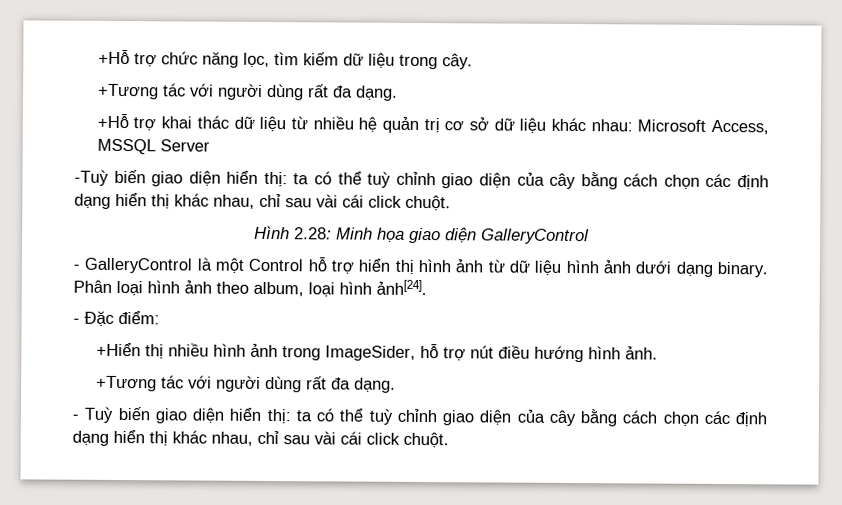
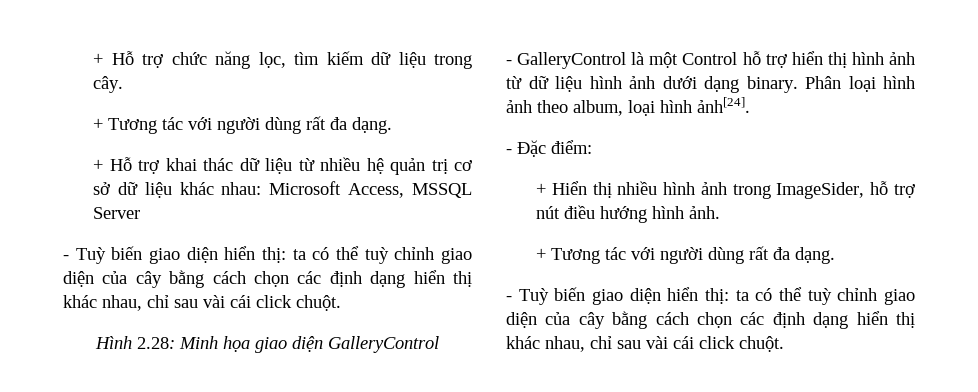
- +Hỗ trợ chức năng lọc, tìm kiếm dữ liệu trong cây.
- +Tương tác với người dùng rất đa dạng.
- +Hỗ trợ khai thác dữ liệu từ nhiều hệ quản trị cơ sở dữ liệu khác nhau: Microsoft Access, MSSQL Server
- -Tuỳ biến giao diện hiển thị: ta có thể tuỳ chỉnh giao diện của cây bằng cách chọn các định dạng hiển thị khác nhau, chỉ sau vài cái click chuột.
+ + Hỗ trợ chức năng lọc, tìm kiếm dữ liệu trong cây.
+ + Tương tác với người dùng rất đa dạng.
+ + Hỗ trợ khai thác dữ liệu từ nhiều hệ quản trị cơ sở dữ liệu khác nhau: Microsoft Access, MSSQL Server
+ - Tuỳ biến giao diện hiển thị: ta có thể tuỳ chỉnh giao diện của cây bằng cách chọn các định dạng hiển thị khác nhau, chỉ sau vài cái click chuột.
- +Hiển thị nhiều hình ảnh trong ImageSider, hỗ trợ nút điều hướng hình ảnh.
- +Tương tác với người dùng rất đa dạng.
+ + Hiển thị nhiều hình ảnh trong ImageSider, hỗ trợ nút điều hướng hình ảnh.
+ + Tương tác với người dùng rất đa dạng.

